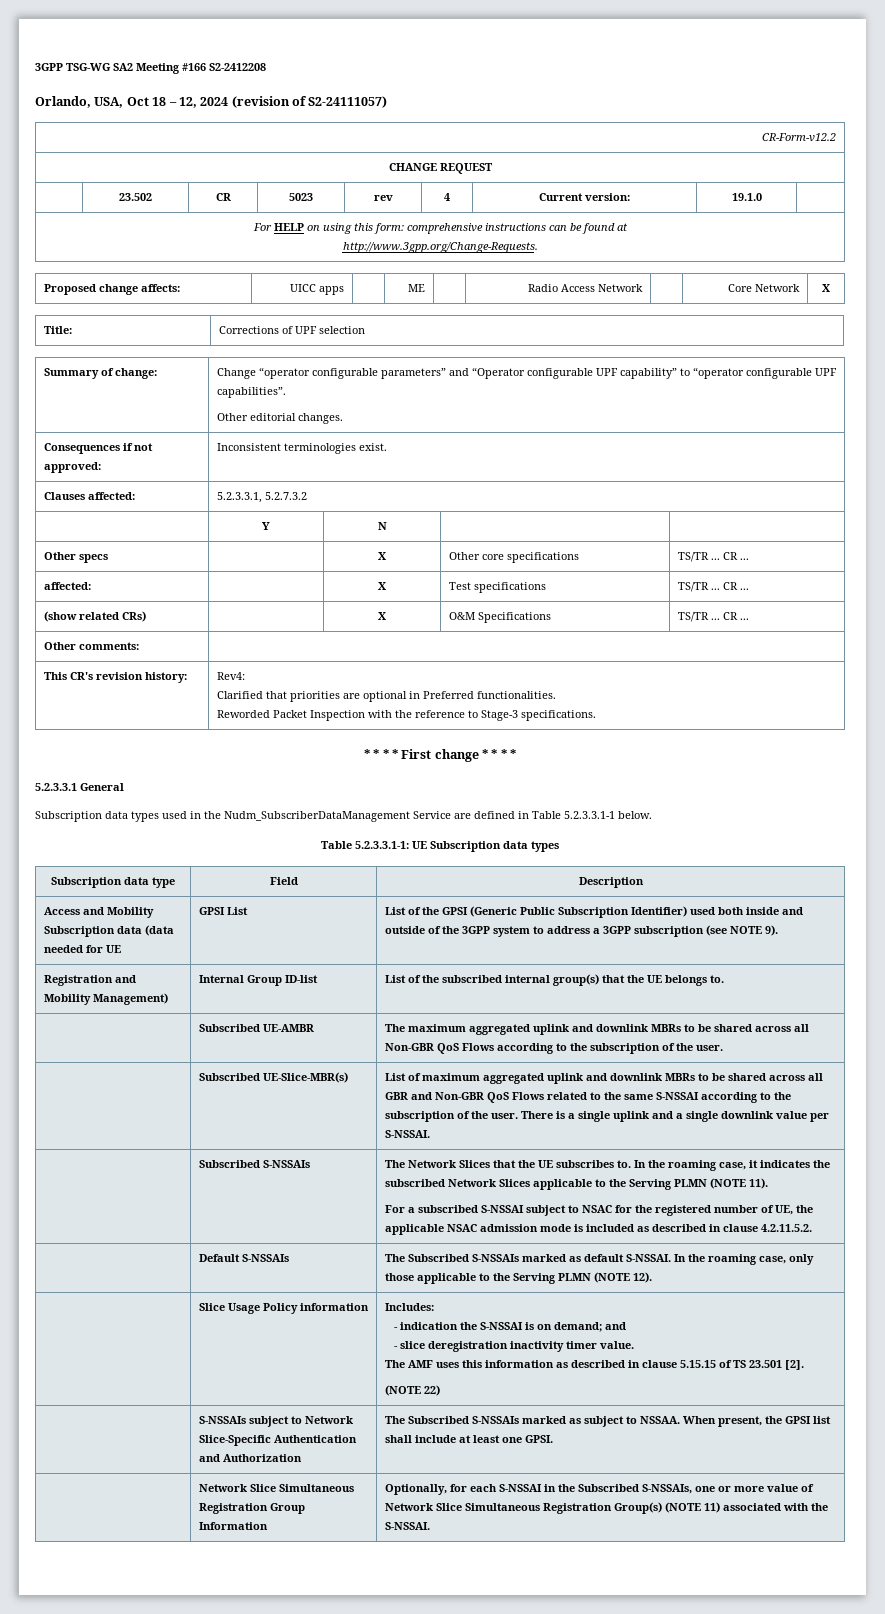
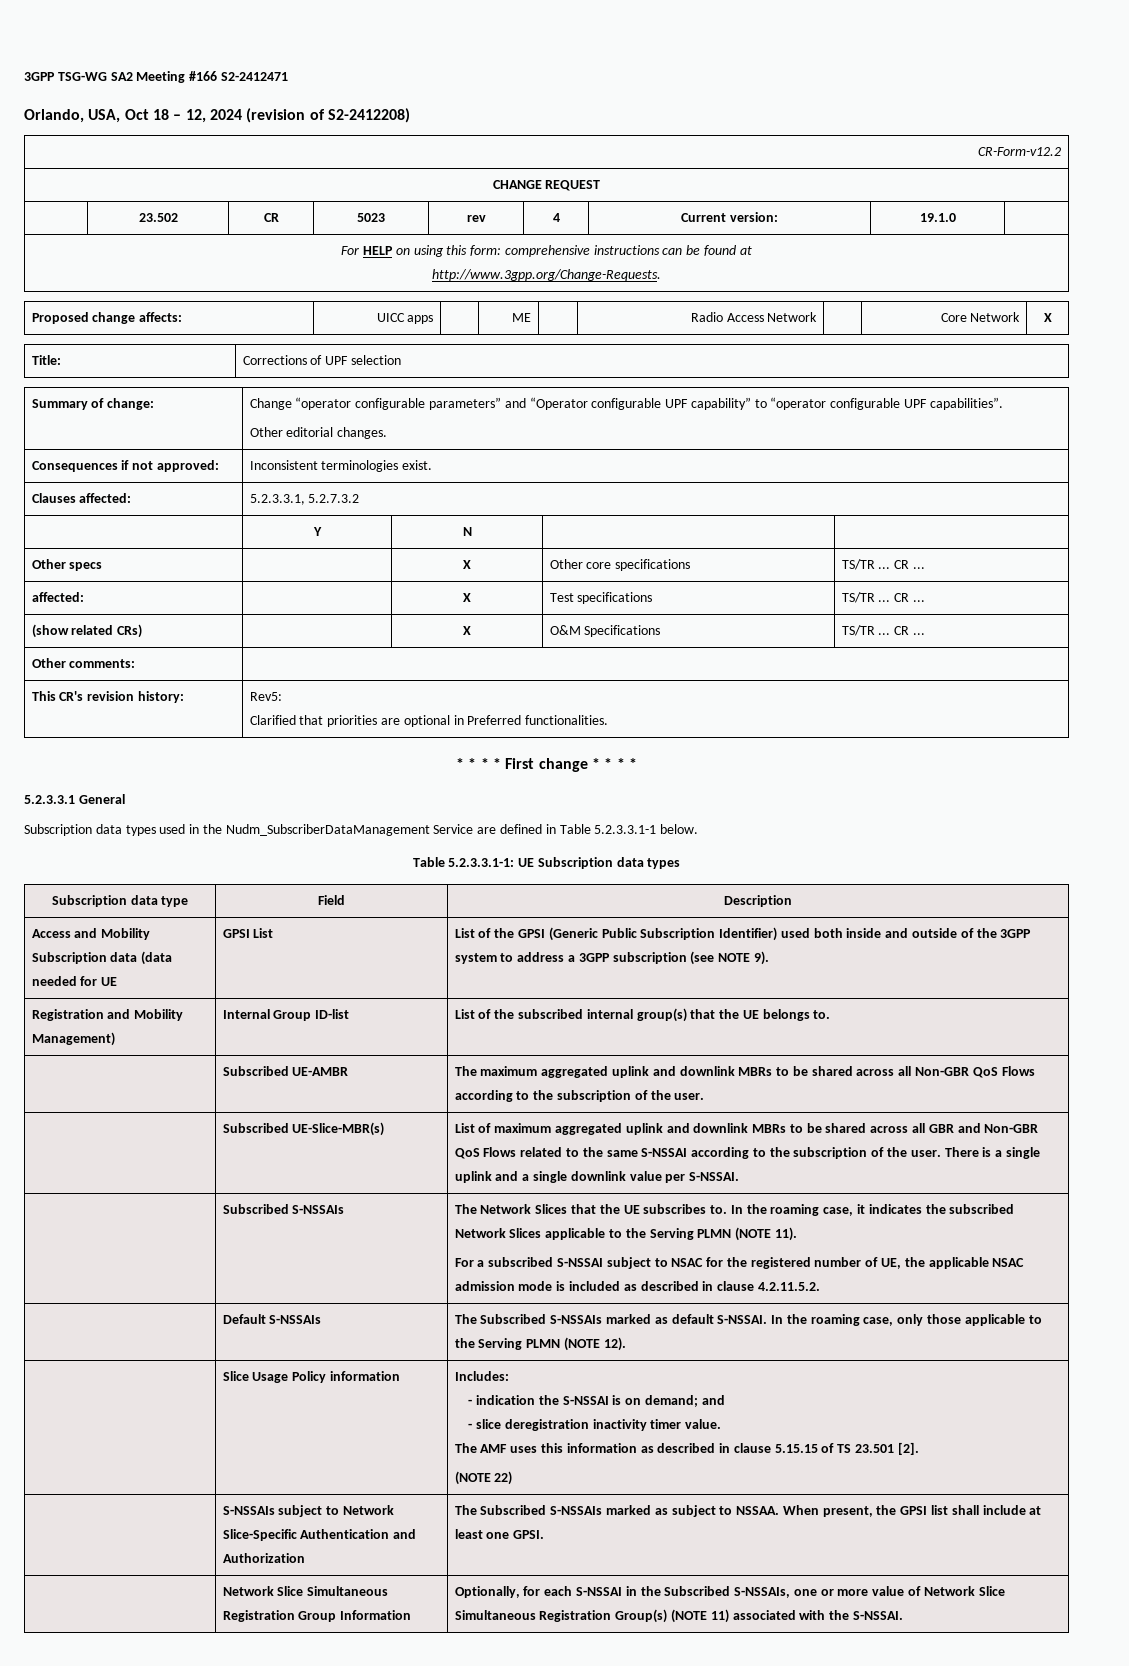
- 3GPP TSG-WG SA2 Meeting #166 S2-2412208
+ 3GPP TSG-WG SA2 Meeting #166 S2-2412471
- Orlando, USA, Oct 18 – 12, 2024 (revision of S2-24111057)
+ Orlando, USA, Oct 18 – 12, 2024 (revision of S2-2412208)
- This CR's revision history: | Rev4:
+ This CR's revision history: | Rev5:
  Clarified that priorities are optional in Preferred functionalities.
- Reworded Packet Inspection with the reference to Stage-3 specifications.

